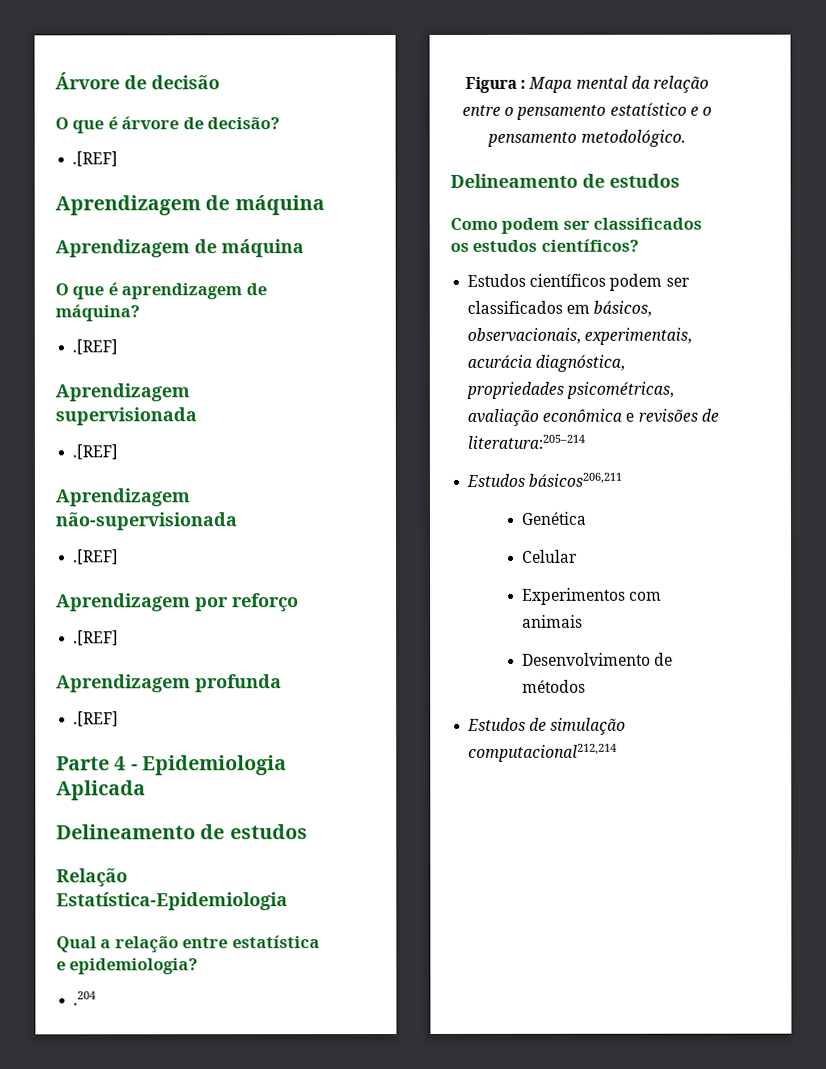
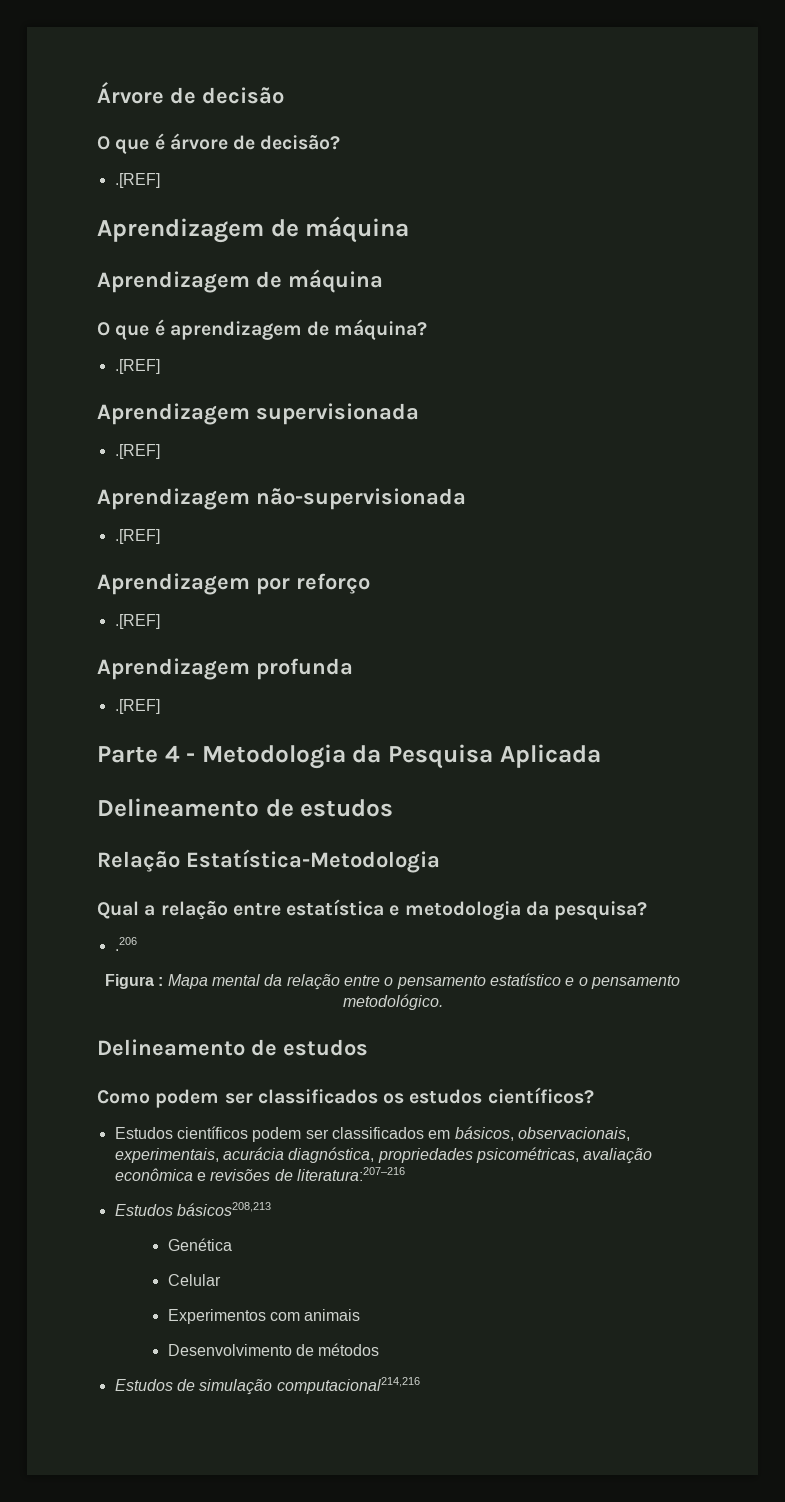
- Parte 4 - Epidemiologia Aplicada
+ Parte 4 - Metodologia da Pesquisa Aplicada
- Relação Estatística-Epidemiologia
+ Relação Estatística-Metodologia
- Qual a relação entre estatística e epidemiologia?
- .204
+ Qual a relação entre estatística e metodologia da pesquisa?
+ .206
- Estudos científicos podem ser classificados em básicos, observacionais, experimentais, acurácia diagnóstica, propriedades psicométricas, avaliação econômica e revisões de literatura:205–214
- Estudos básicos206,211
+ Estudos científicos podem ser classificados em básicos, observacionais, experimentais, acurácia diagnóstica, propriedades psicométricas, avaliação econômica e revisões de literatura:207–216
+ Estudos básicos208,213
- Estudos de simulação computacional212,214
+ Estudos de simulação computacional214,216

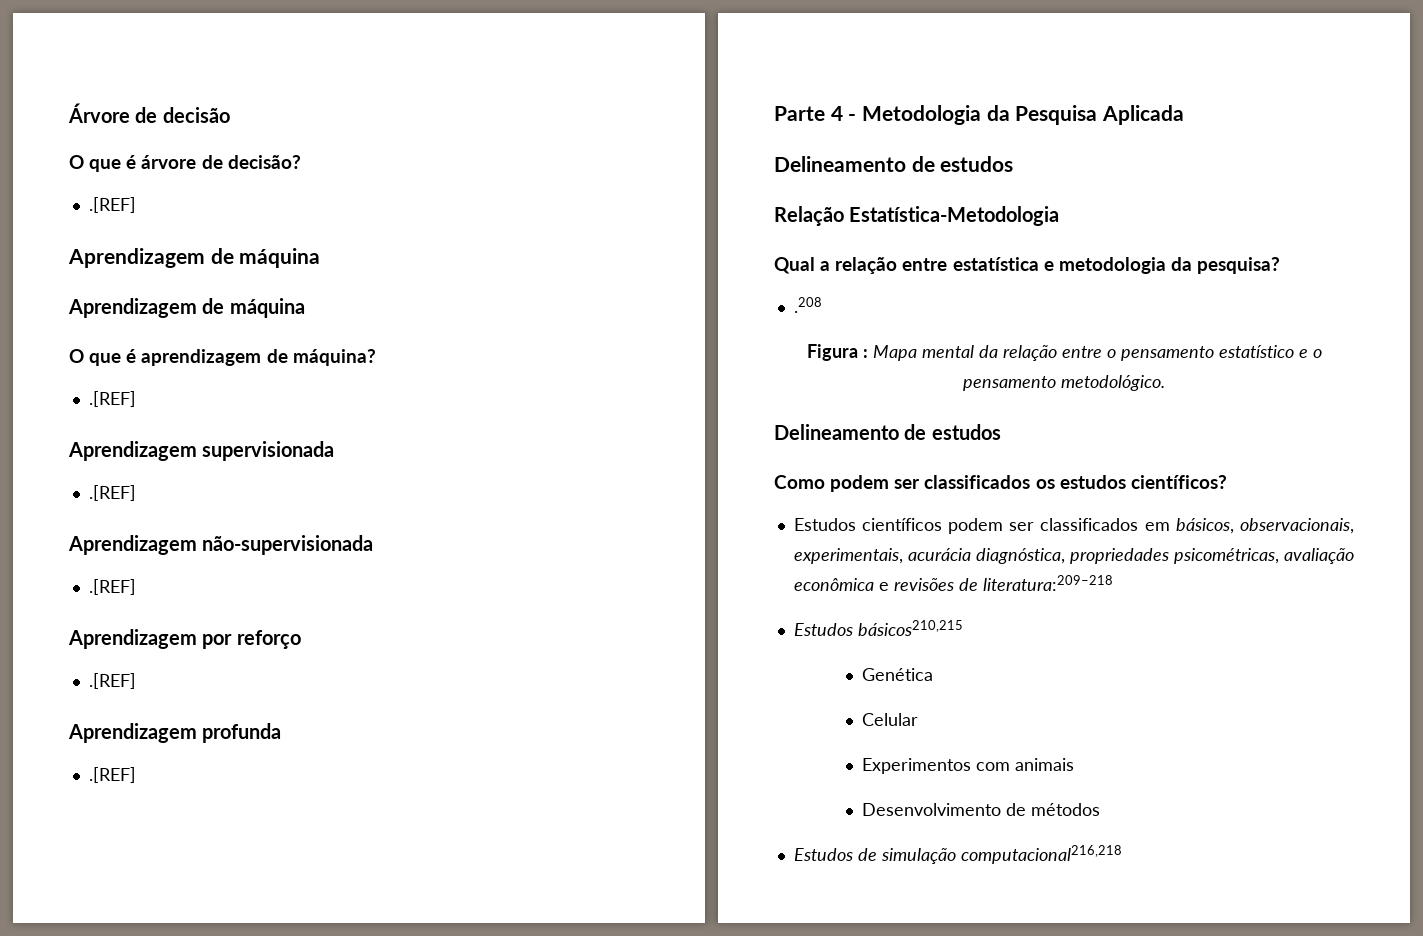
- .206
+ .208
- Estudos científicos podem ser classificados em básicos, observacionais, experimentais, acurácia diagnóstica, propriedades psicométricas, avaliação econômica e revisões de literatura:207–216
- Estudos básicos208,213
+ Estudos científicos podem ser classificados em básicos, observacionais, experimentais, acurácia diagnóstica, propriedades psicométricas, avaliação econômica e revisões de literatura:209–218
+ Estudos básicos210,215
- Estudos de simulação computacional214,216
+ Estudos de simulação computacional216,218

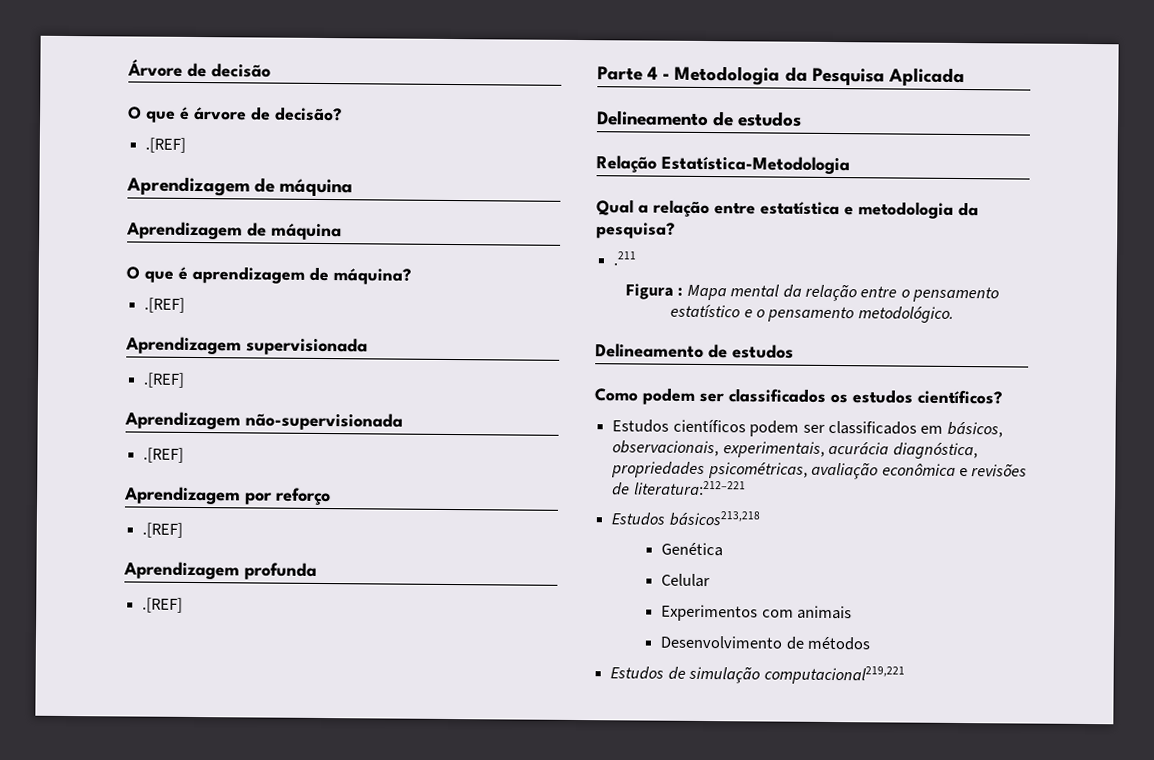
- .208
+ .211
- Estudos científicos podem ser classificados em básicos, observacionais, experimentais, acurácia diagnóstica, propriedades psicométricas, avaliação econômica e revisões de literatura:209–218
- Estudos básicos210,215
+ Estudos científicos podem ser classificados em básicos, observacionais, experimentais, acurácia diagnóstica, propriedades psicométricas, avaliação econômica e revisões de literatura:212–221
+ Estudos básicos213,218
- Estudos de simulação computacional216,218
+ Estudos de simulação computacional219,221

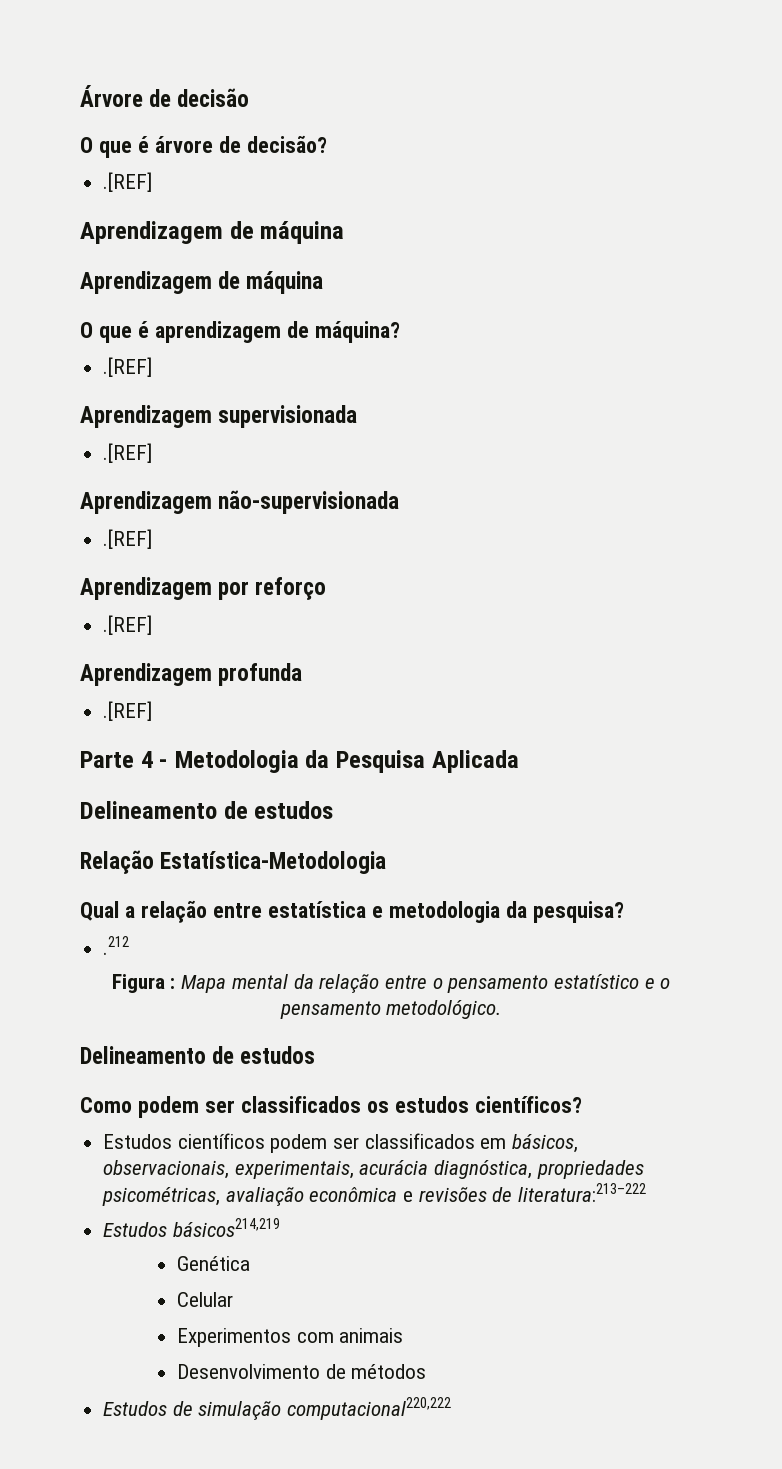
- .211
+ .212
- Estudos científicos podem ser classificados em básicos, observacionais, experimentais, acurácia diagnóstica, propriedades psicométricas, avaliação econômica e revisões de literatura:212–221
- Estudos básicos213,218
+ Estudos científicos podem ser classificados em básicos, observacionais, experimentais, acurácia diagnóstica, propriedades psicométricas, avaliação econômica e revisões de literatura:213–222
+ Estudos básicos214,219
- Estudos de simulação computacional219,221
+ Estudos de simulação computacional220,222

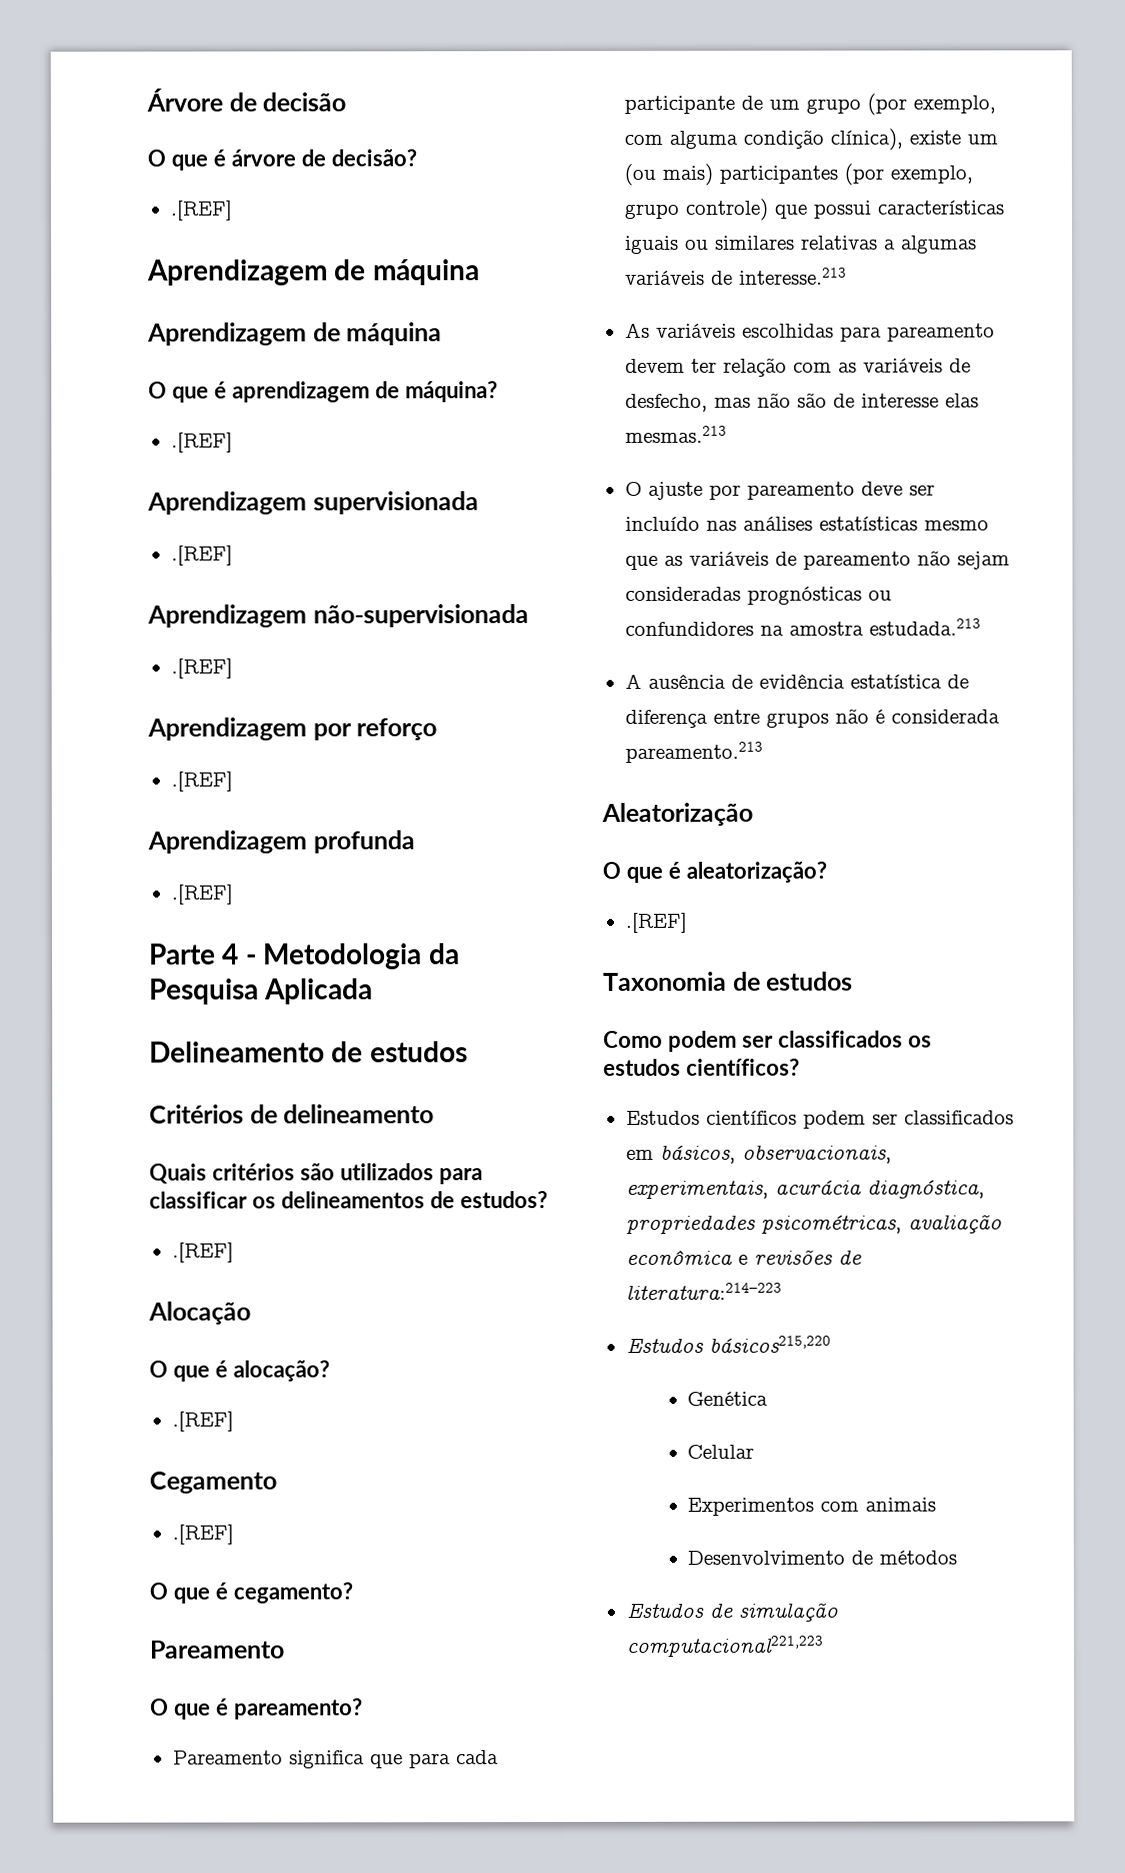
- Relação Estatística-Metodologia
- Qual a relação entre estatística e metodologia da pesquisa?
- .212
- Figura : Mapa mental da relação entre o pensamento estatístico e o pensamento metodológico.
- Delineamento de estudos
+ Critérios de delineamento
+ Quais critérios são utilizados para classificar os delineamentos de estudos?
+ .[REF]
+ Alocação
+ O que é alocação?
+ .[REF]
+ Cegamento
+ .[REF]
+ O que é cegamento?
+ Pareamento
+ O que é pareamento?
+ Pareamento significa que para cada participante de um grupo (por exemplo, com alguma condição clínica), existe um (ou mais) participantes (por exemplo, grupo controle) que possui características iguais ou similares relativas a algumas variáveis de interesse.213
+ As variáveis escolhidas para pareamento devem ter relação com as variáveis de desfecho, mas não são de interesse elas mesmas.213
+ O ajuste por pareamento deve ser incluído nas análises estatísticas mesmo que as variáveis de pareamento não sejam consideradas prognósticas ou confundidores na amostra estudada.213
+ A ausência de evidência estatística de diferença entre grupos não é considerada pareamento.213
+ Aleatorização
+ O que é aleatorização?
+ .[REF]
+ Taxonomia de estudos
- Estudos científicos podem ser classificados em básicos, observacionais, experimentais, acurácia diagnóstica, propriedades psicométricas, avaliação econômica e revisões de literatura:213–222
- Estudos básicos214,219
+ Estudos científicos podem ser classificados em básicos, observacionais, experimentais, acurácia diagnóstica, propriedades psicométricas, avaliação econômica e revisões de literatura:214–223
+ Estudos básicos215,220
- Estudos de simulação computacional220,222
+ Estudos de simulação computacional221,223

